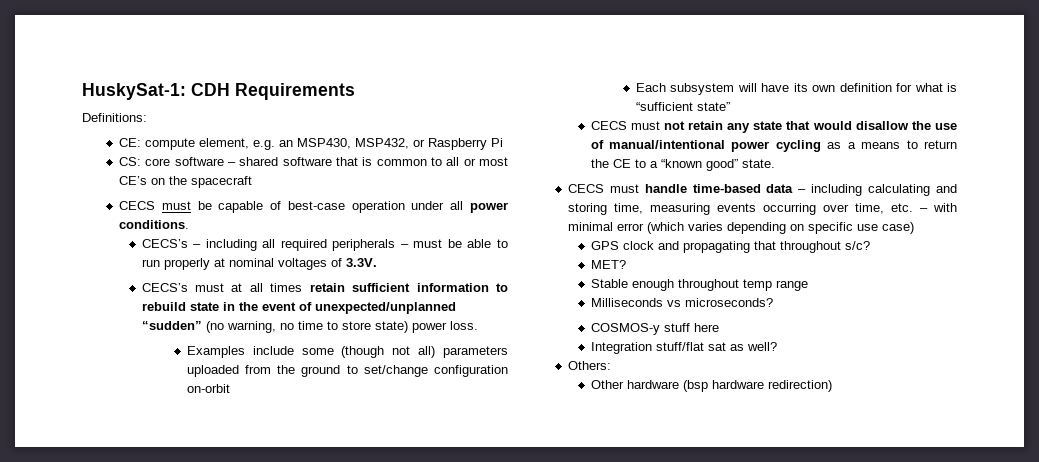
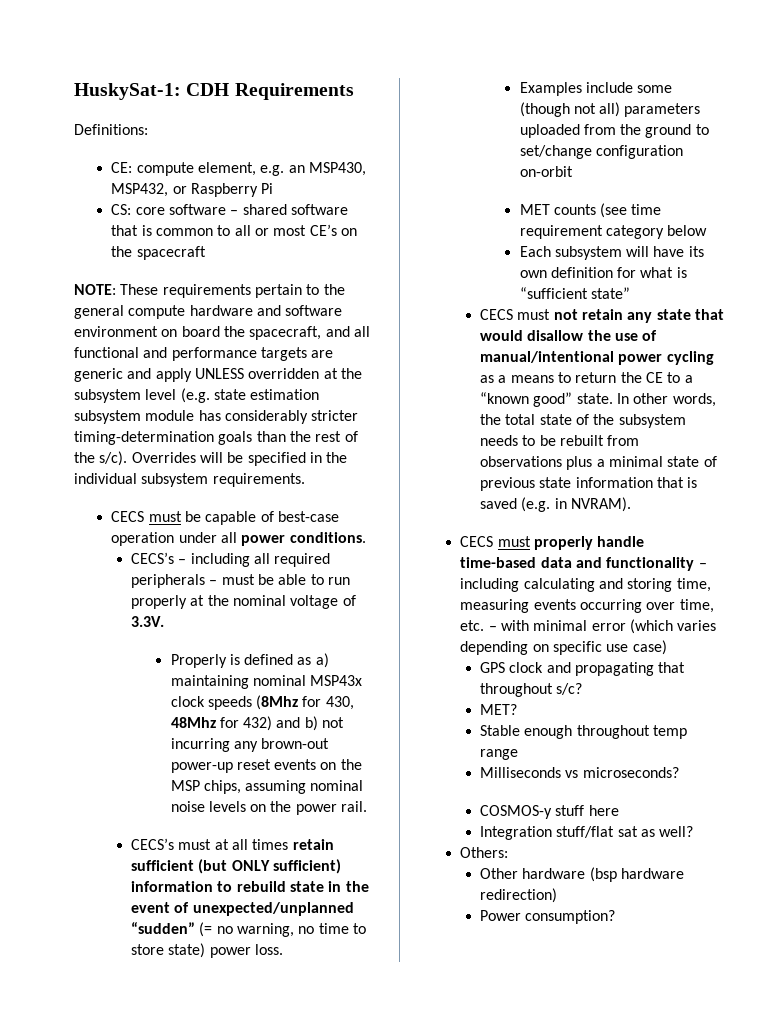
+ NOTE: These requirements pertain to the general compute hardware and software environment on board the spacecraft, and all functional and performance targets are generic and apply UNLESS overridden at the subsystem level (e.g. state estimation subsystem module has considerably stricter timing-determination goals than the rest of the s/c). Overrides will be specified in the individual subsystem requirements.
- CECS’s – including all required peripherals – must be able to run properly at nominal voltages of 3.3V.
+ CECS’s – including all required peripherals – must be able to run properly at the nominal voltage of 3.3V.
+ Properly is defined as a) maintaining nominal MSP43x clock speeds (8Mhz for 430, 48Mhz for 432) and b) not incurring any brown-out power-up reset events on the MSP chips, assuming nominal noise levels on the power rail.
- CECS’s must at all times retain sufficient information to rebuild state in the event of unexpected/unplanned “sudden” (no warning, no time to store state) power loss.
+ CECS’s must at all times retain sufficient (but ONLY sufficient) information to rebuild state in the event of unexpected/unplanned “sudden” (= no warning, no time to store state) power loss.
+ MET counts (see time requirement category below
- CECS must not retain any state that would disallow the use of manual/intentional power cycling as a means to return the CE to a “known good” state.
- CECS must handle time-based data – including calculating and storing time, measuring events occurring over time, etc. – with minimal error (which varies depending on specific use case)
+ CECS must not retain any state that would disallow the use of manual/intentional power cycling as a means to return the CE to a “known good” state. In other words, the total state of the subsystem needs to be rebuilt from observations plus a minimal state of previous state information that is saved (e.g. in NVRAM).
+ CECS must properly handle time-based data and functionality – including calculating and storing time, measuring events occurring over time, etc. – with minimal error (which varies depending on specific use case)
+ Power consumption?

